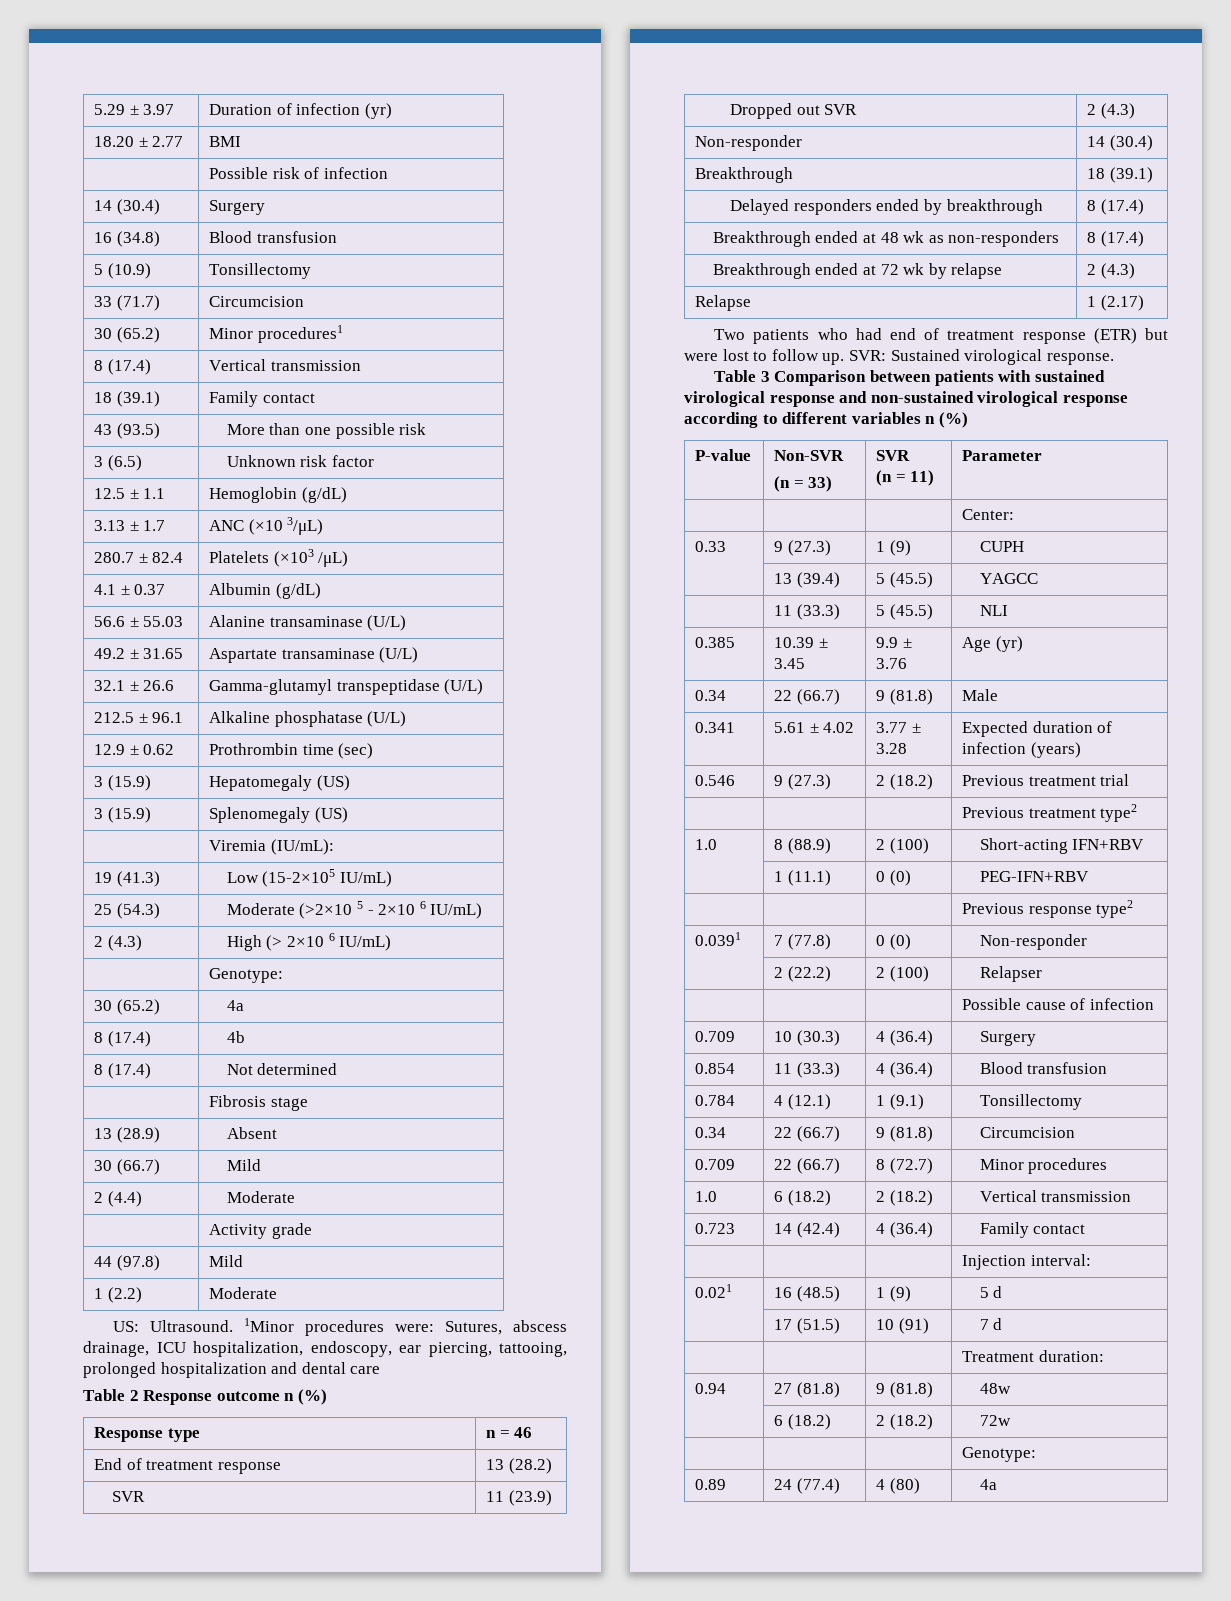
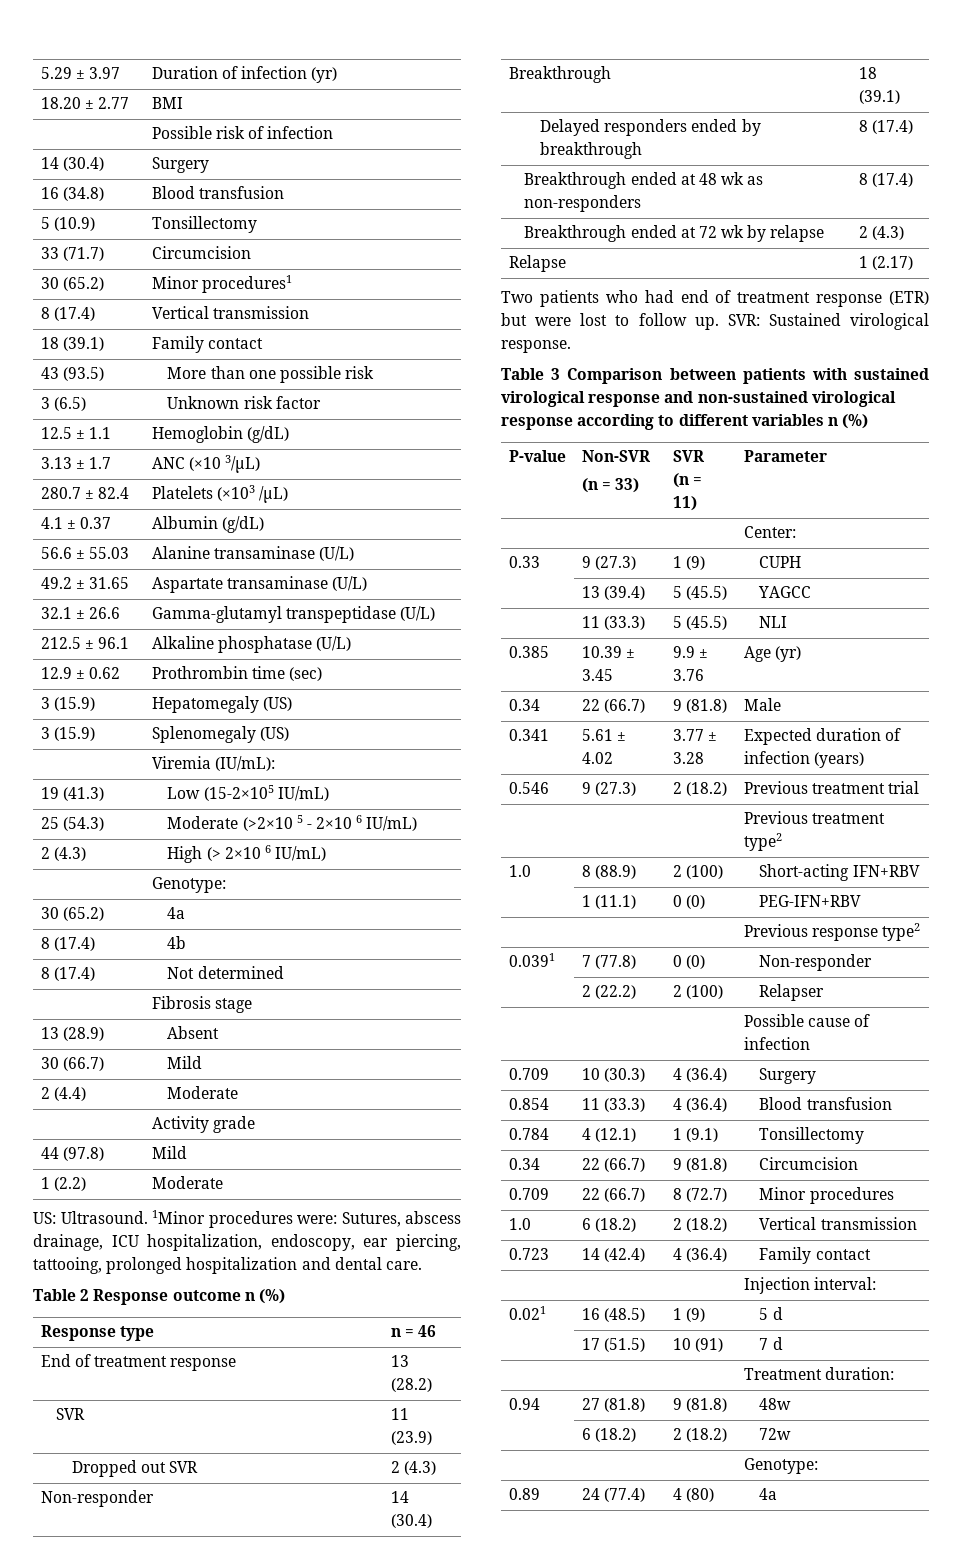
- 1Minor procedures were: Sutures, abscess drainage, ICU hospitalization, endoscopy, ear piercing, tattooing, prolonged hospitalization and dental care
+ 1Minor procedures were: Sutures, abscess drainage, ICU hospitalization, endoscopy, ear piercing, tattooing, prolonged hospitalization and dental care.

